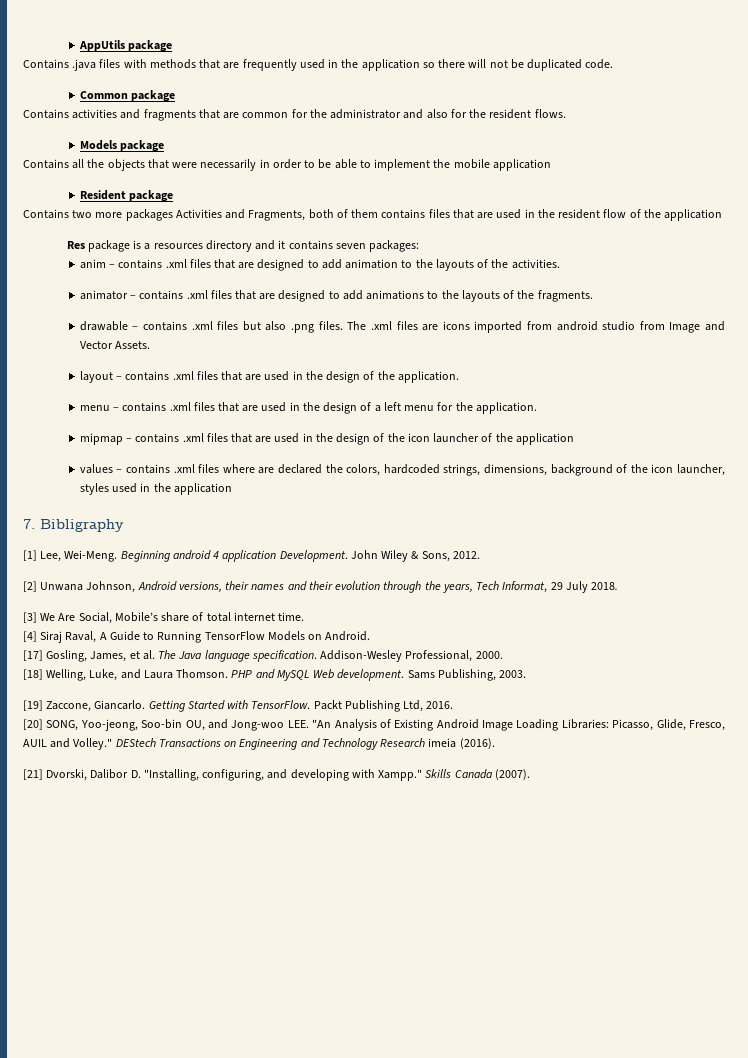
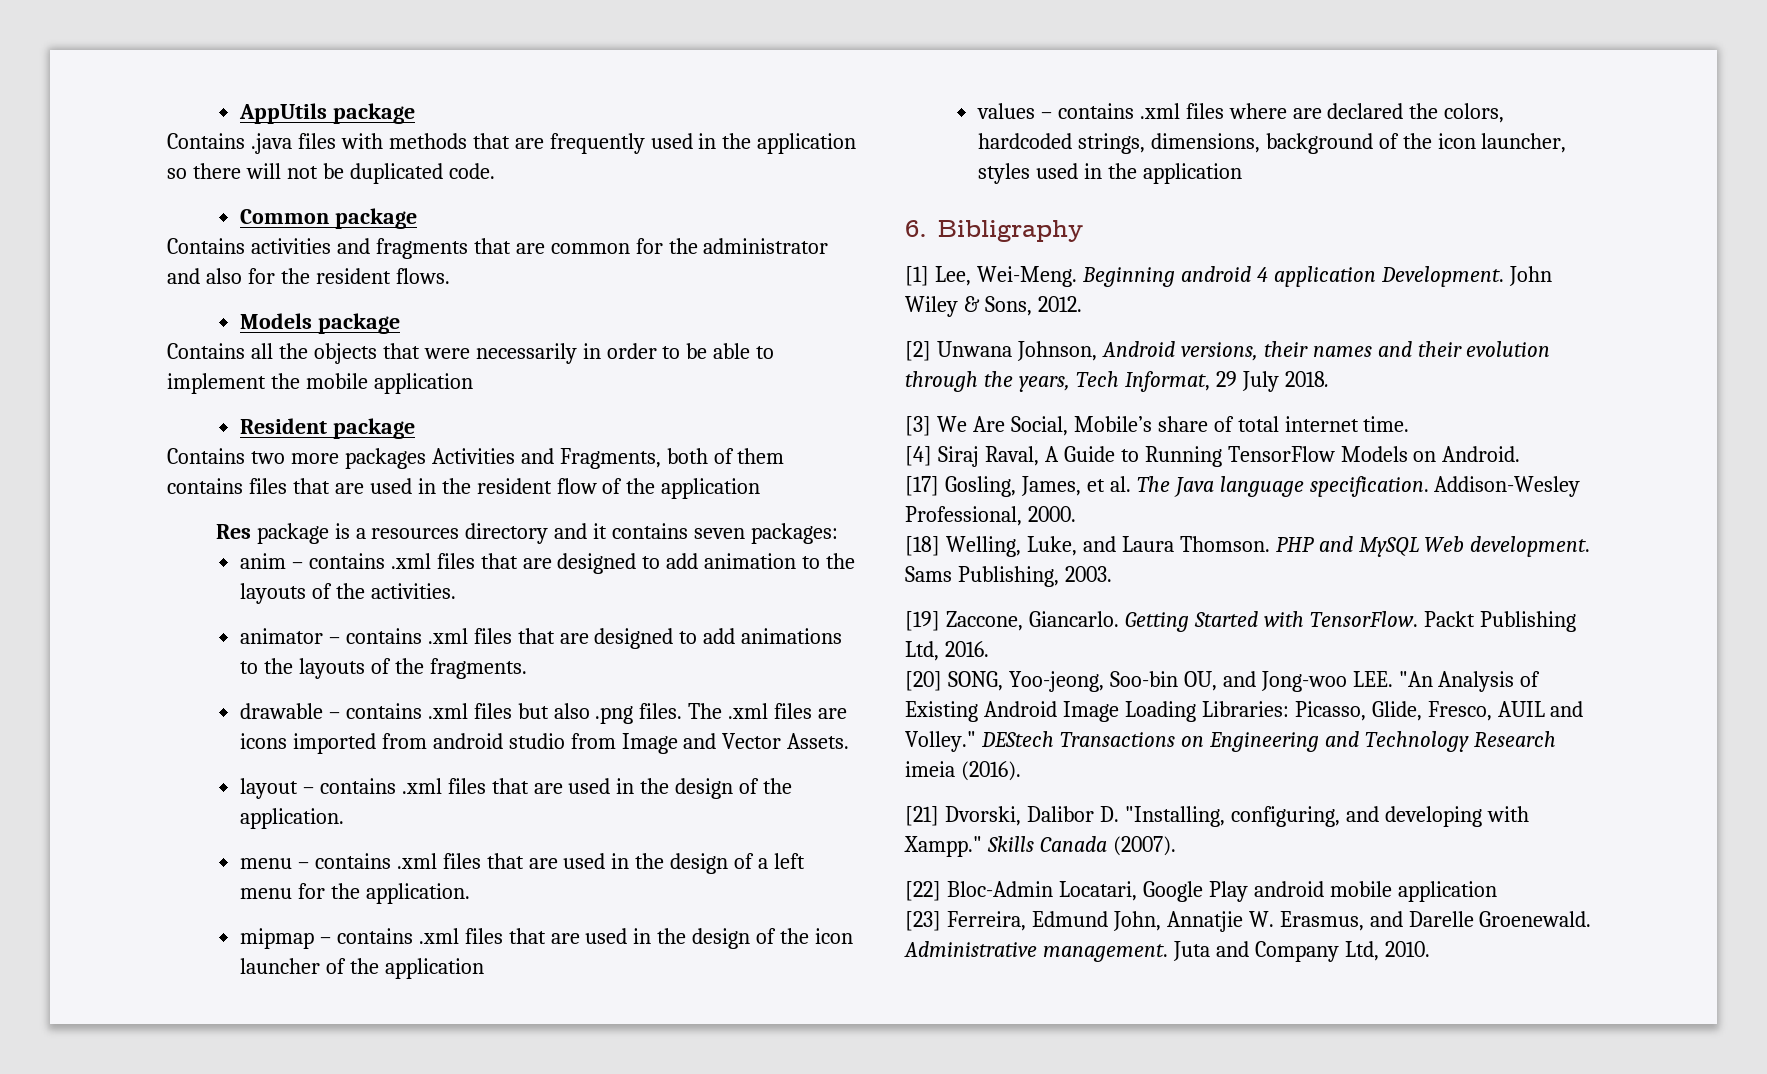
- 7. Bibligraphy
+ 6. Bibligraphy
+ [22] Bloc-Admin Locatari, Google Play android mobile application
+ [23] Ferreira, Edmund John, Annatjie W. Erasmus, and Darelle Groenewald. Administrative management. Juta and Company Ltd, 2010.

